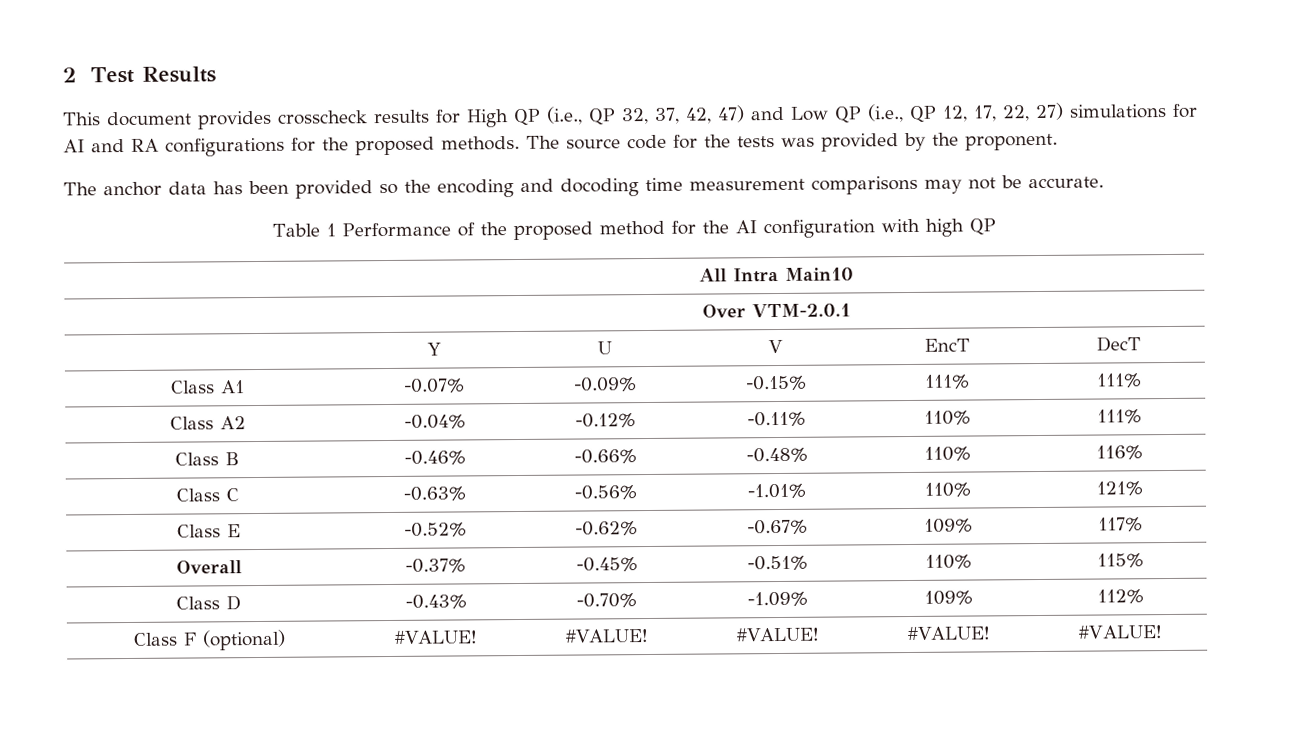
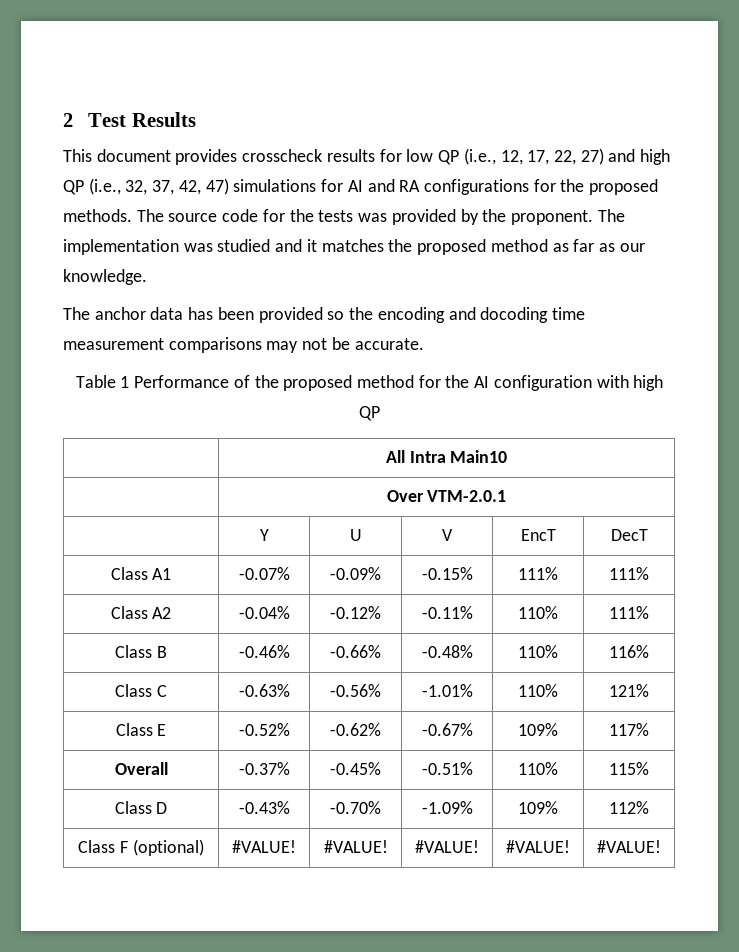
- This document provides crosscheck results for High QP (i.e., QP 32, 37, 42, 47) and Low QP (i.e., QP 12, 17, 22, 27) simulations for AI and RA configurations for the proposed methods.
+ This document provides crosscheck results for low QP (i.e., 12, 17, 22, 27) and high QP (i.e., 32, 37, 42, 47) simulations for AI and RA configurations for the proposed methods.
+ The implementation was studied and it matches the proposed method as far as our knowledge.

